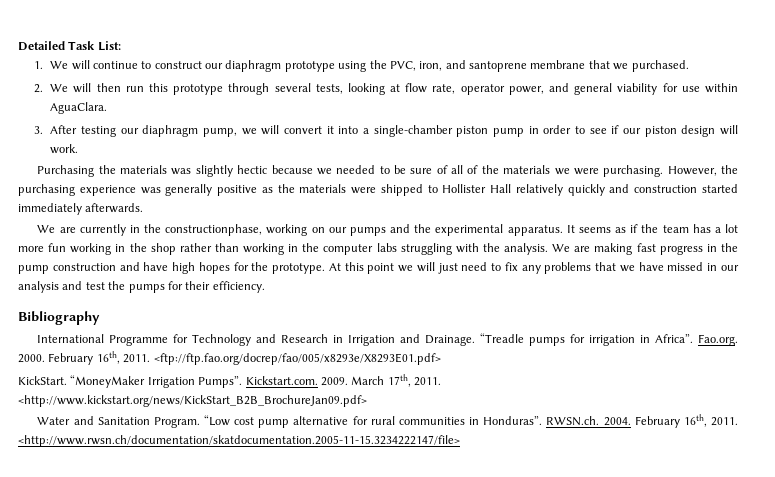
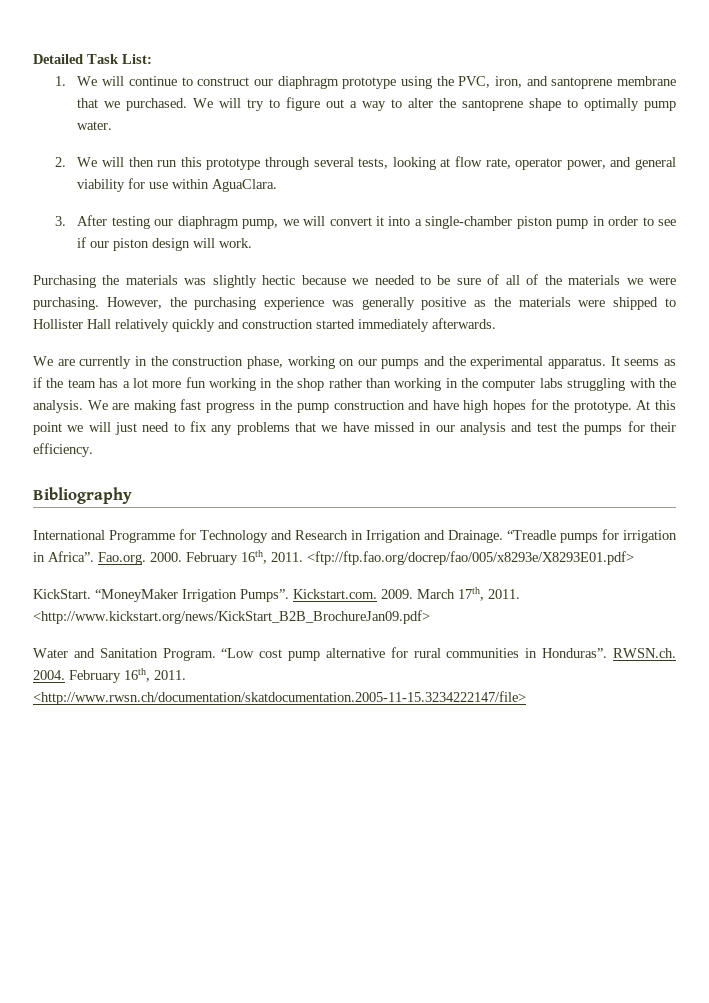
+ We will try to figure out a way to alter the santoprene shape to optimally pump water.
- We are currently in the constructionphase, working on our pumps and the experimental apparatus.
+ We are currently in the construction phase, working on our pumps and the experimental apparatus.

